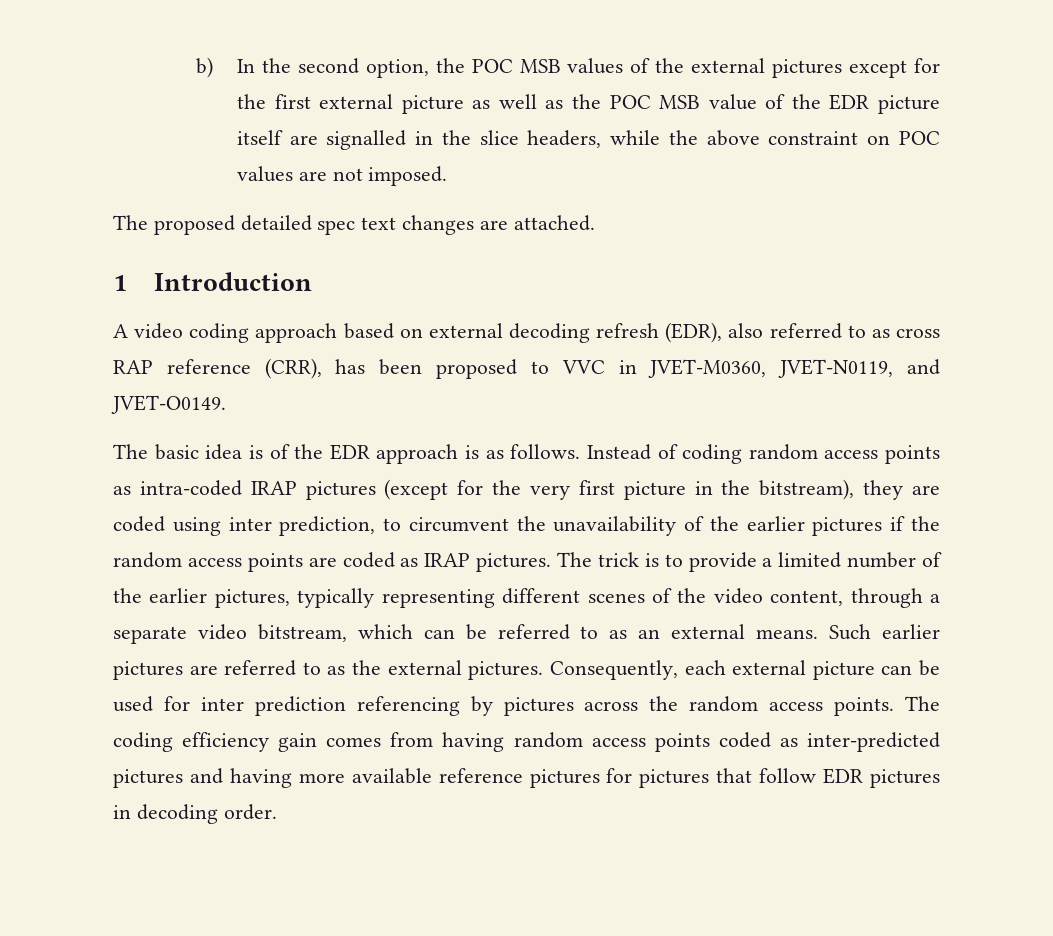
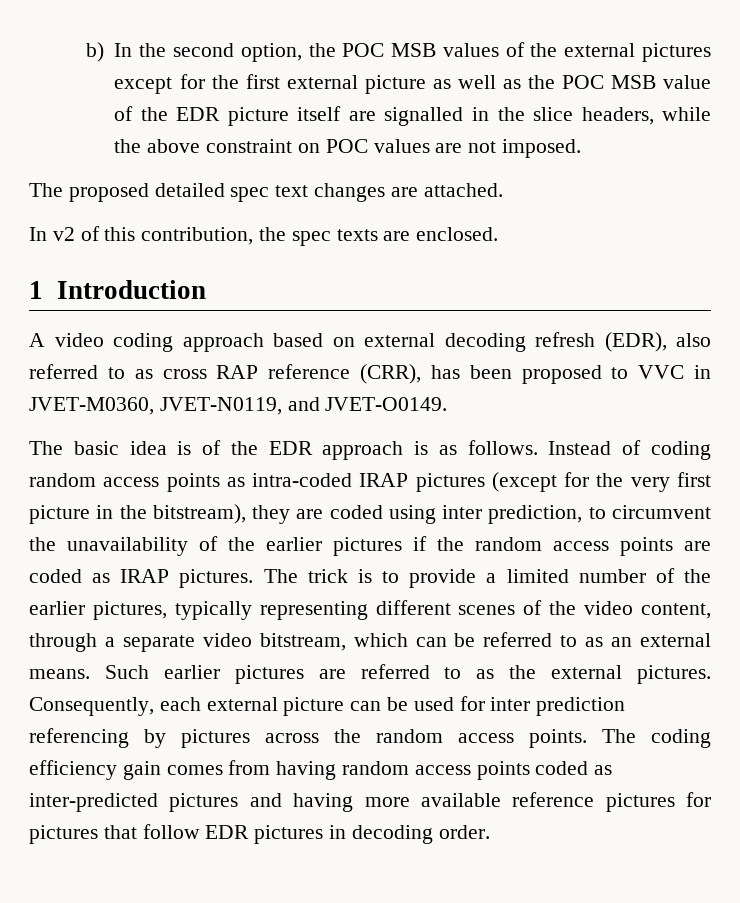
+ In v2 of this contribution, the spec texts are enclosed.

